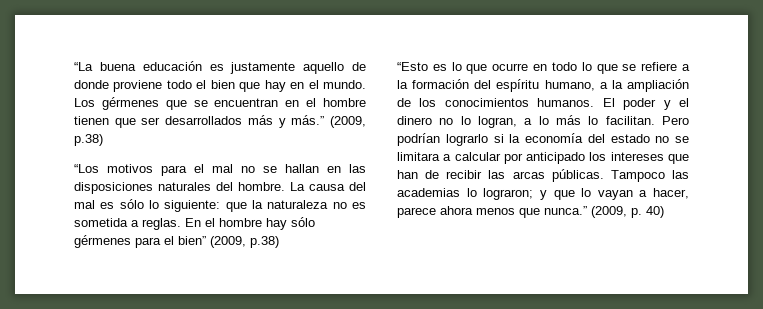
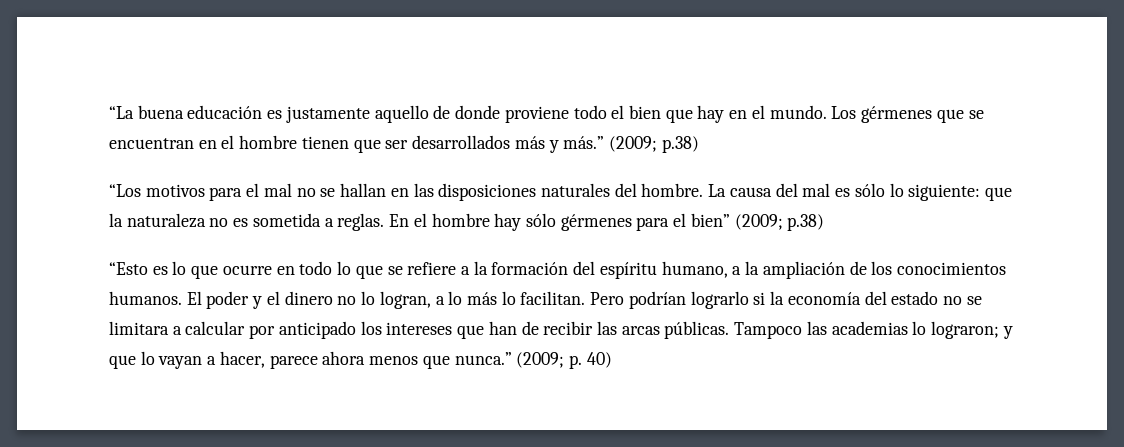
- Los gérmenes que se encuentran en el hombre tienen que ser desarrollados más y más.” (2009, p.38)
+ Los gérmenes que se encuentran en el hombre tienen que ser desarrollados más y más.” (2009; p.38)
- En el hombre hay sólo gérmenes para el bien” (2009, p.38)
+ En el hombre hay sólo gérmenes para el bien” (2009; p.38)
- (2009, p. 40)
+ (2009; p. 40)

